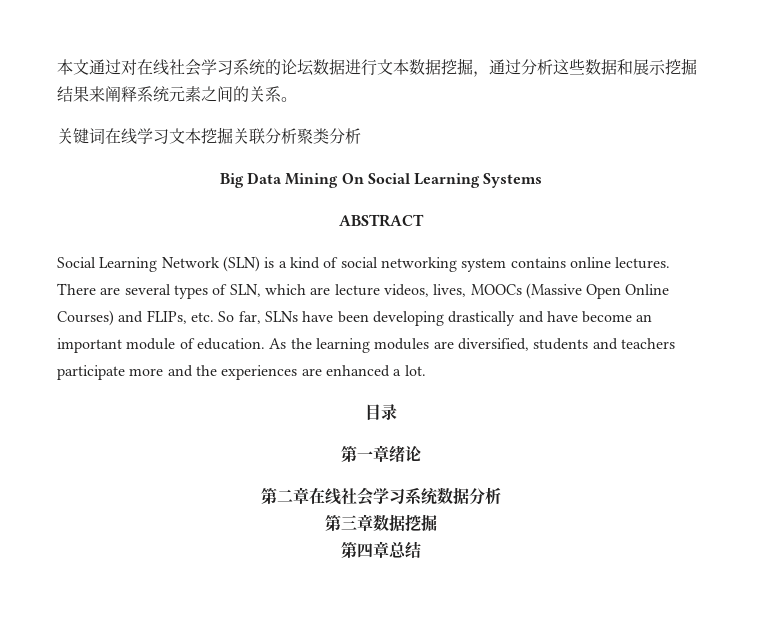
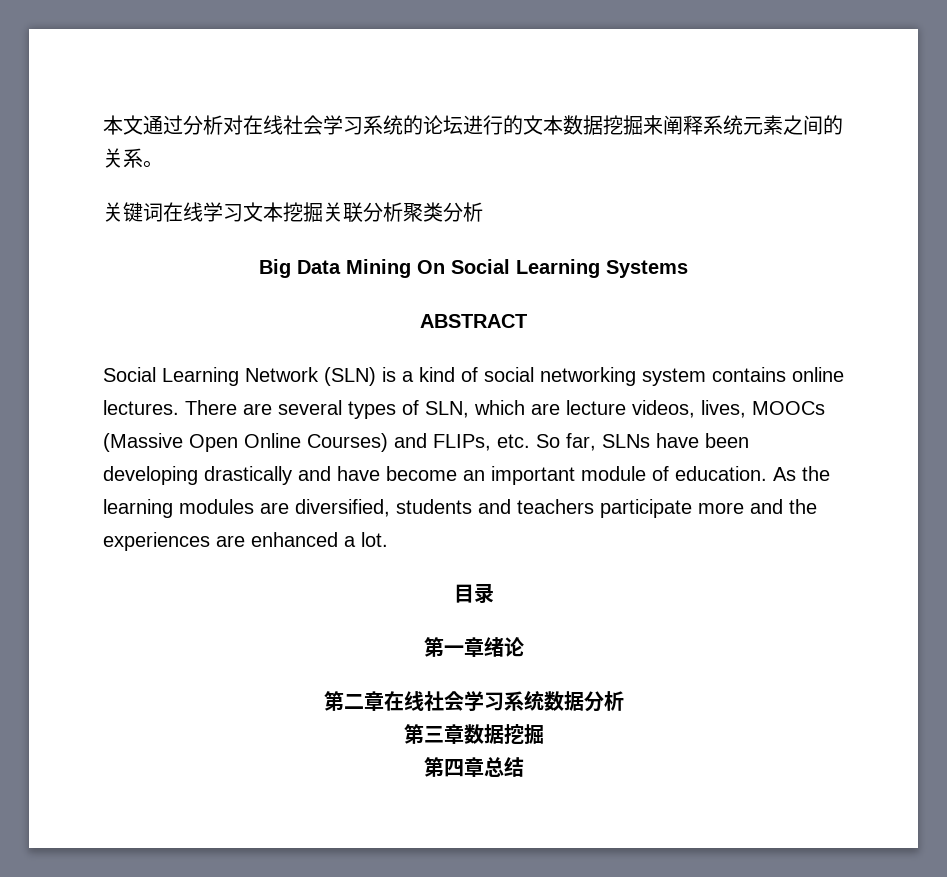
- 本文通过对在线社会学习系统的论坛数据进行文本数据挖掘，通过分析这些数据和展示挖掘结果来阐释系统元素之间的关系。
+ 本文通过分析对在线社会学习系统的论坛进行的文本数据挖掘来阐释系统元素之间的关系。

